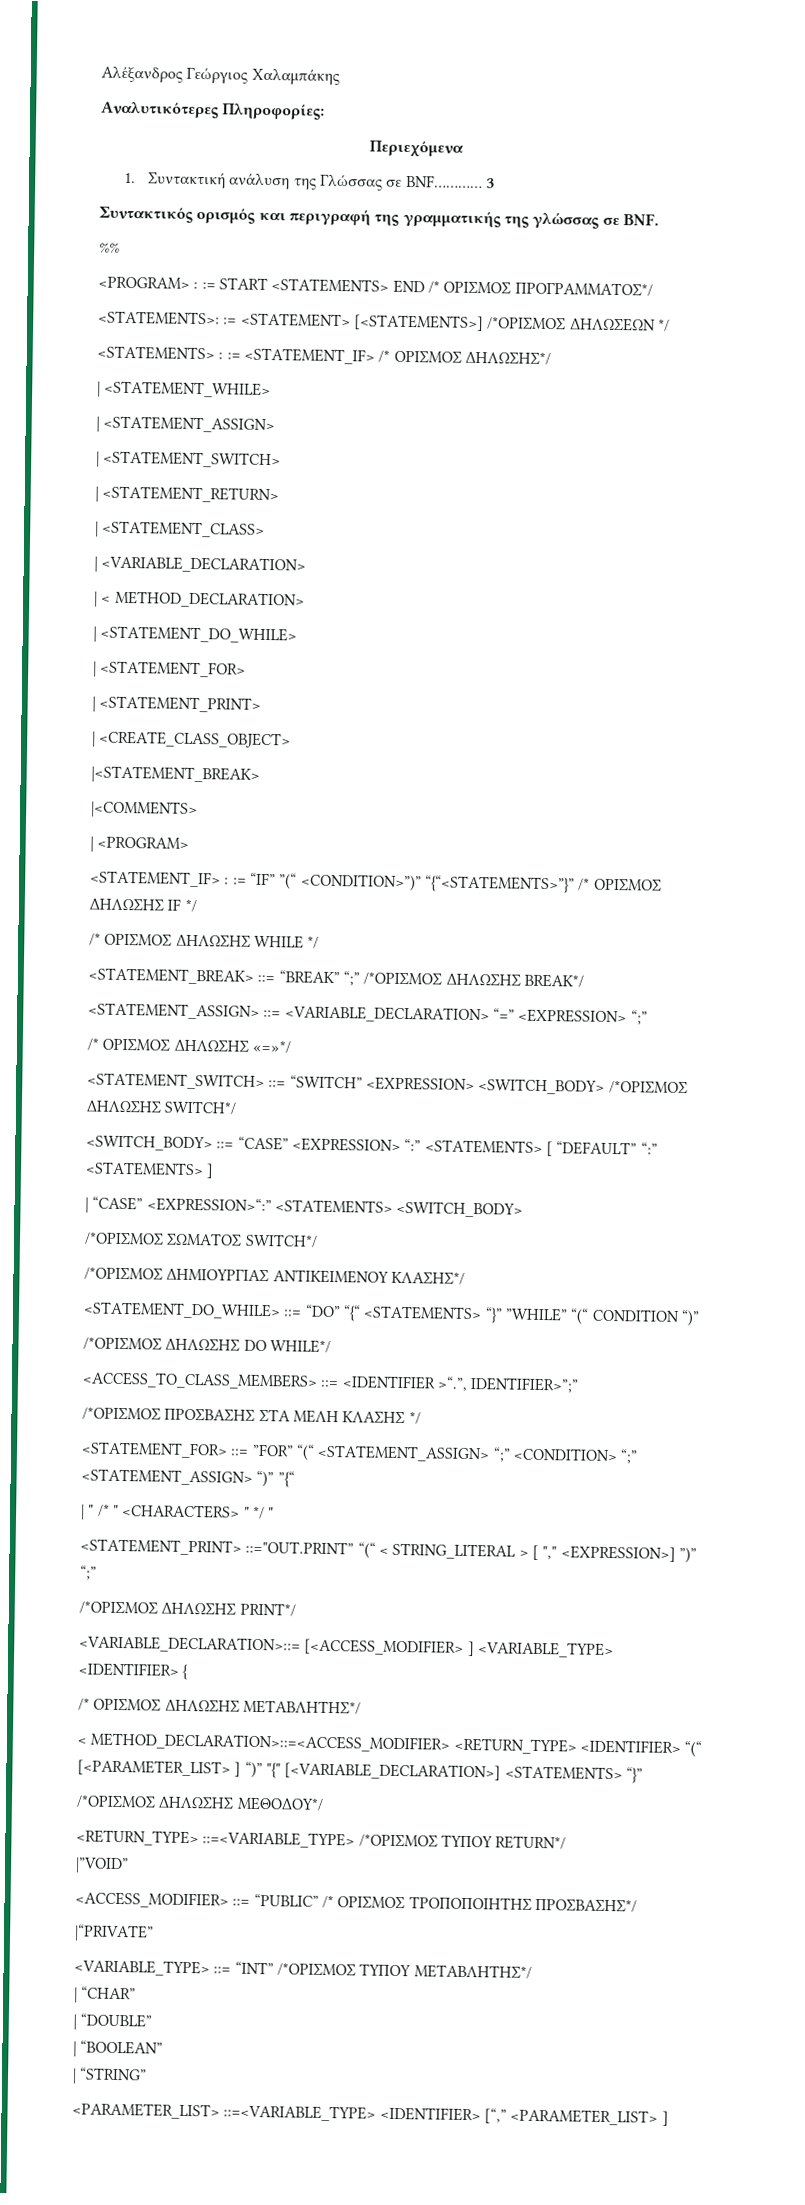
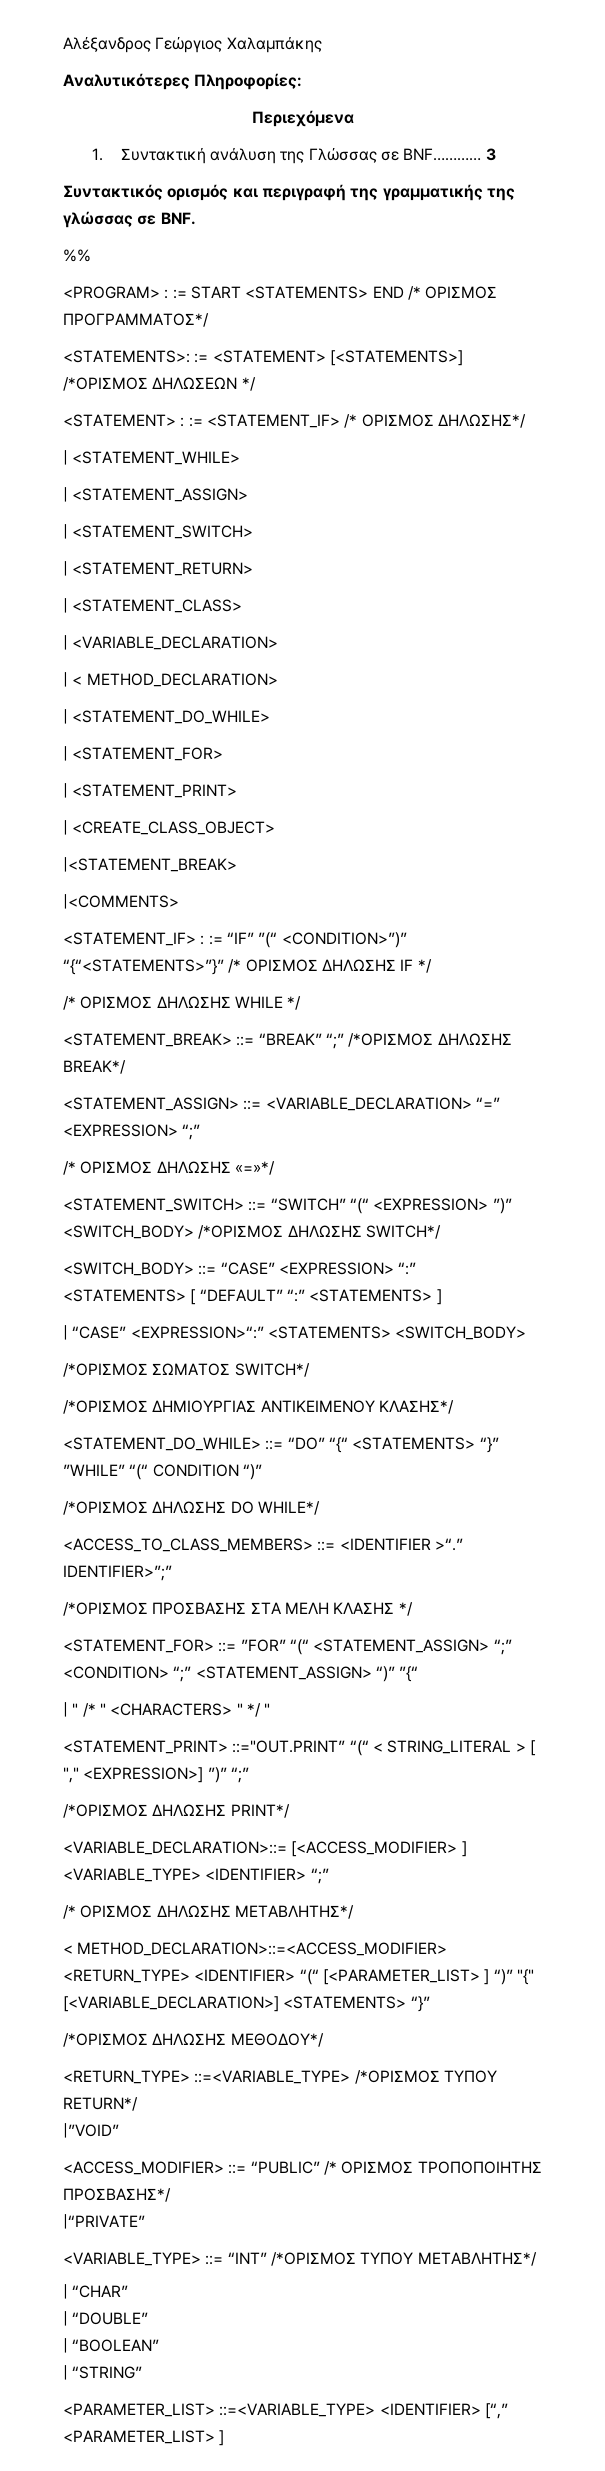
- <STATEMENTS> : := <STATEMENT_IF> /* ΟΡΙΣΜΟΣ ΔΗΛΩΣΗΣ*/
+ <STATEMENT> : := <STATEMENT_IF> /* ΟΡΙΣΜΟΣ ΔΗΛΩΣΗΣ*/
- | <PROGRAM>
- <STATEMENT_SWITCH> ::= “SWITCH” <EXPRESSION> <SWITCH_BODY> /*ΟΡΙΣΜΟΣ ΔΗΛΩΣΗΣ SWITCH*/
+ <STATEMENT_SWITCH> ::= “SWITCH” “(“ <EXPRESSION> ”)” <SWITCH_BODY> /*ΟΡΙΣΜΟΣ ΔΗΛΩΣΗΣ SWITCH*/
- <ACCESS_TO_CLASS_MEMBERS> ::= <IDENTIFIER >“.”, IDENTIFIER>”;”
+ <ACCESS_TO_CLASS_MEMBERS> ::= <IDENTIFIER >“.” IDENTIFIER>”;”
- <VARIABLE_DECLARATION>::= [<ACCESS_MODIFIER> ] <VARIABLE_TYPE> <IDENTIFIER> {
+ <VARIABLE_DECLARATION>::= [<ACCESS_MODIFIER> ] <VARIABLE_TYPE> <IDENTIFIER> “;”

